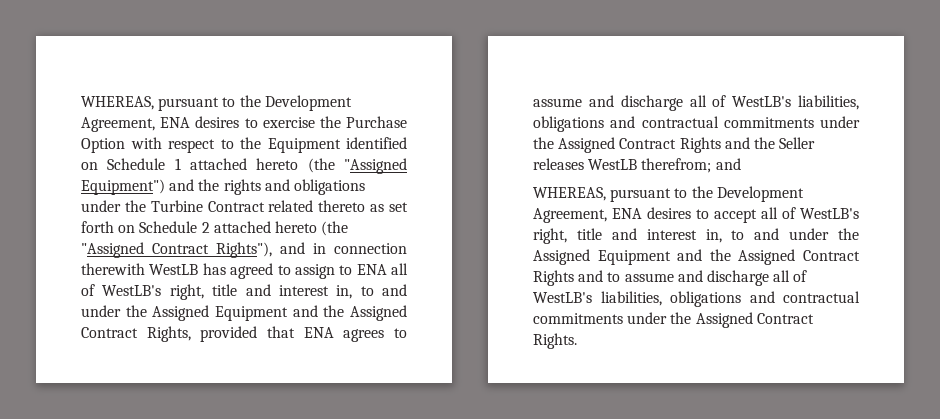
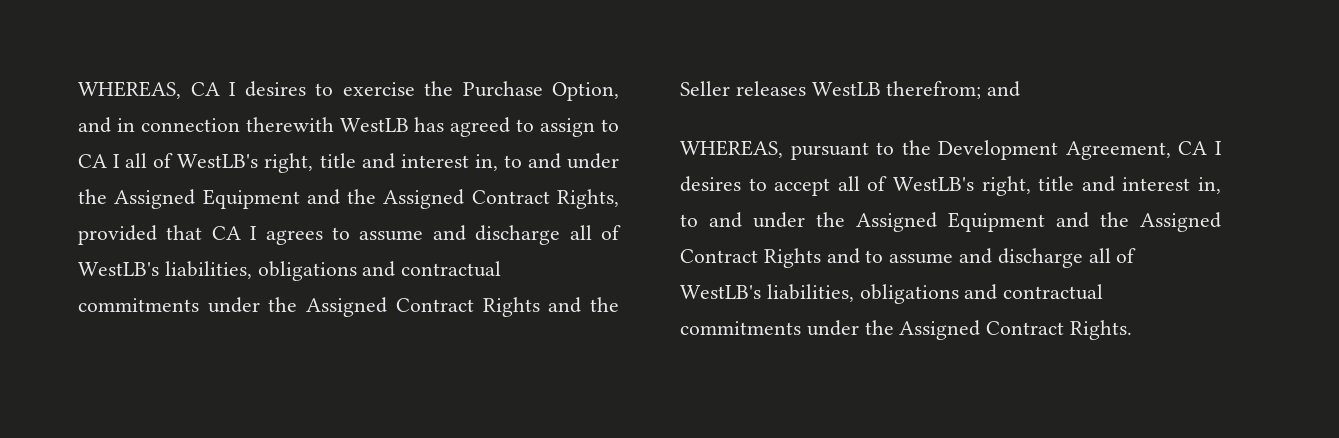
- WHEREAS, pursuant to the Development Agreement, ENA desires to exercise the Purchase Option with respect to the Equipment identified on Schedule 1 attached hereto (the "Assigned Equipment") and the rights and obligations under the Turbine Contract related thereto as set forth on Schedule 2 attached hereto (the "Assigned Contract Rights"), and in connection therewith WestLB has agreed to assign to ENA all of WestLB's right, title and interest in, to and under the Assigned Equipment and the Assigned Contract Rights, provided that ENA agrees to assume and discharge all of WestLB's liabilities, obligations and contractual commitments under the Assigned Contract Rights and the Seller releases WestLB therefrom;
+ WHEREAS, CA I desires to exercise the Purchase Option, and in connection therewith WestLB has agreed to assign to CA I all of WestLB's right, title and interest in, to and under the Assigned Equipment and the Assigned Contract Rights, provided that CA I agrees to assume and discharge all of WestLB's liabilities, obligations and contractual commitments under the Assigned Contract Rights and the Seller releases WestLB therefrom;
- WHEREAS, pursuant to the Development Agreement, ENA desires to accept all of WestLB's right, title and interest in, to and under the Assigned Equipment and the Assigned Contract Rights and to assume and discharge all of WestLB's liabilities, obligations and contractual commitments under the Assigned Contract Rights.
+ WHEREAS, pursuant to the Development Agreement, CA I desires to accept all of WestLB's right, title and interest in, to and under the Assigned Equipment and the Assigned Contract Rights and to assume and discharge all of WestLB's liabilities, obligations and contractual commitments under the Assigned Contract Rights.

